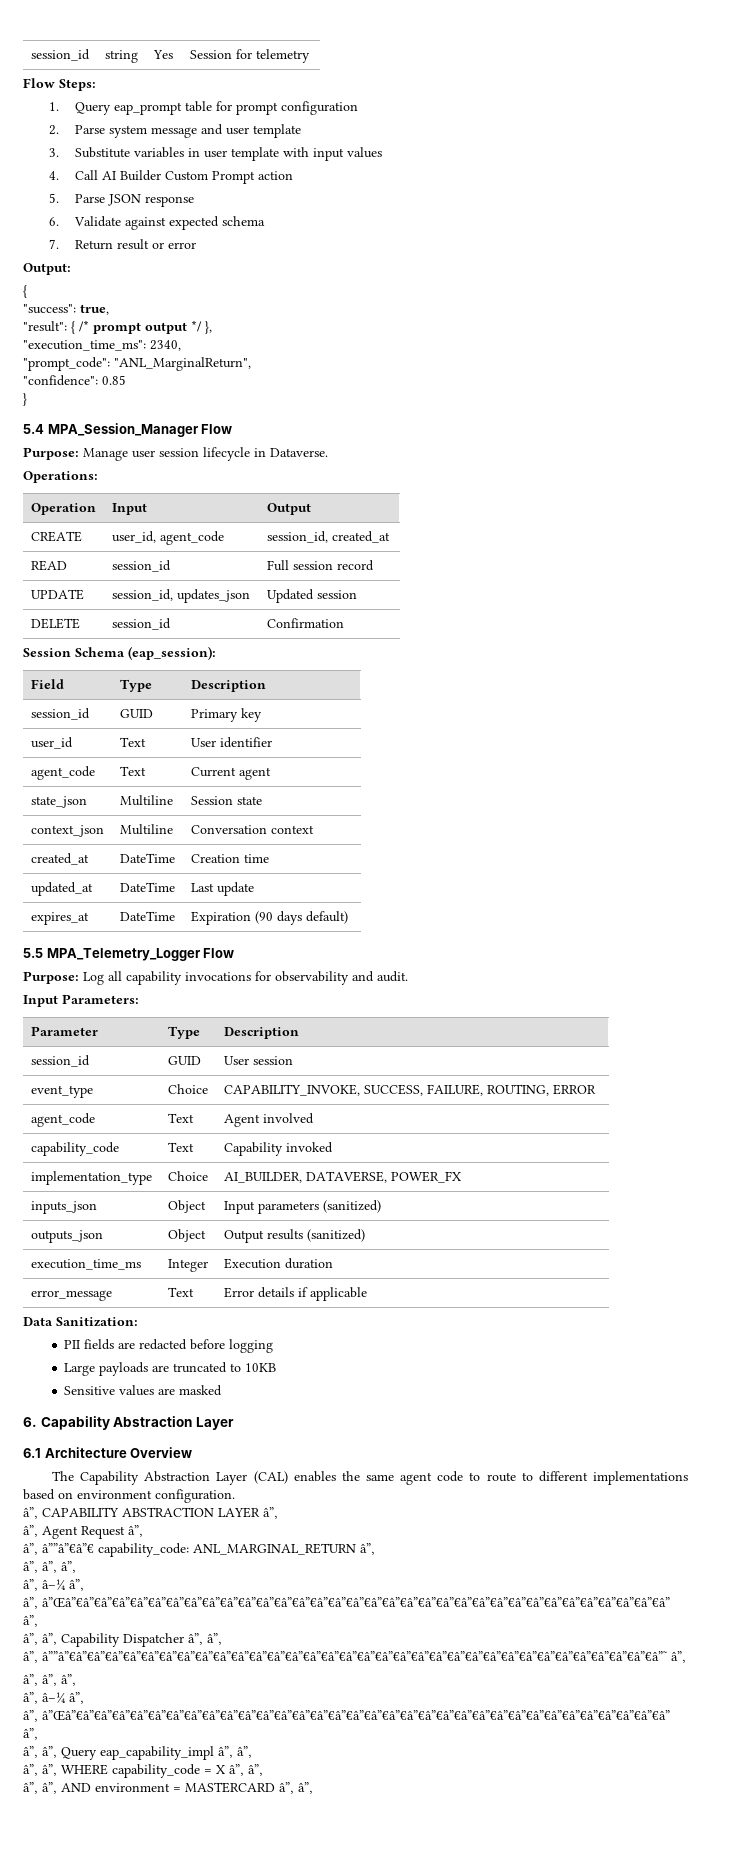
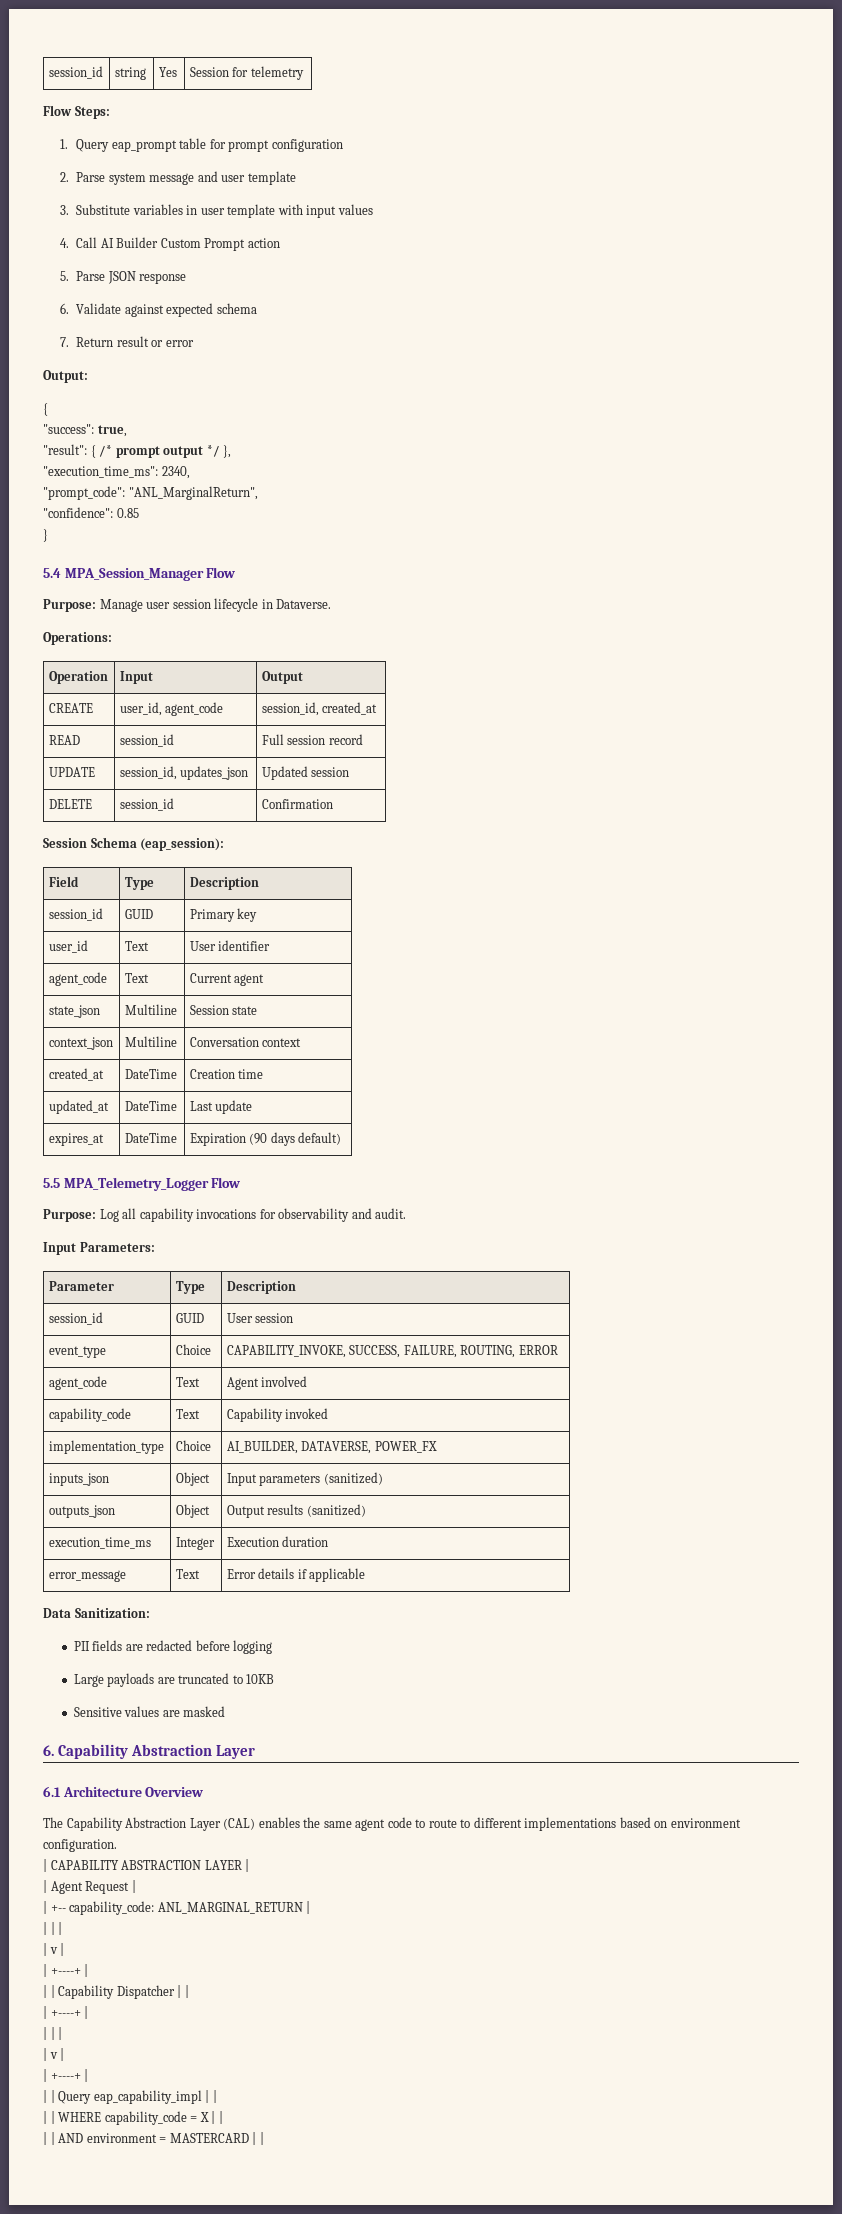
- â”‚ CAPABILITY ABSTRACTION LAYER â”‚
- â”‚ Agent Request â”‚
- â”‚ â””â”€â”€ capability_code: ANL_MARGINAL_RETURN â”‚
- â”‚ â”‚ â”‚
- â”‚ â–¼ â”‚
- â”‚ â”Œâ”€â”€â”€â”€â”€â”€â”€â”€â”€â”€â”€â”€â”€â”€â”€â”€â”€â”€â”€â”€â”€â”€â”€â”€â”€â”€â”€â”€â”€â”€â”€â”€â”€â” â”‚
- â”‚ â”‚ Capability Dispatcher â”‚ â”‚
- â”‚ â””â”€â”€â”€â”€â”€â”€â”€â”€â”€â”€â”€â”€â”€â”€â”€â”€â”€â”€â”€â”€â”€â”€â”€â”€â”€â”€â”€â”€â”€â”€â”€â”€â”€â”˜ â”‚
- â”‚ â”‚ â”‚
- â”‚ â–¼ â”‚
- â”‚ â”Œâ”€â”€â”€â”€â”€â”€â”€â”€â”€â”€â”€â”€â”€â”€â”€â”€â”€â”€â”€â”€â”€â”€â”€â”€â”€â”€â”€â”€â”€â”€â”€â”€â”€â” â”‚
- â”‚ â”‚ Query eap_capability_impl â”‚ â”‚
- â”‚ â”‚ WHERE capability_code = X â”‚ â”‚
- â”‚ â”‚ AND environment = MASTERCARD â”‚ â”‚
+ | CAPABILITY ABSTRACTION LAYER |
+ | Agent Request |
+ | +-- capability_code: ANL_MARGINAL_RETURN |
+ | | |
+ | v |
+ | +----+ |
+ | | Capability Dispatcher | |
+ | +----+ |
+ | | |
+ | v |
+ | +----+ |
+ | | Query eap_capability_impl | |
+ | | WHERE capability_code = X | |
+ | | AND environment = MASTERCARD | |

